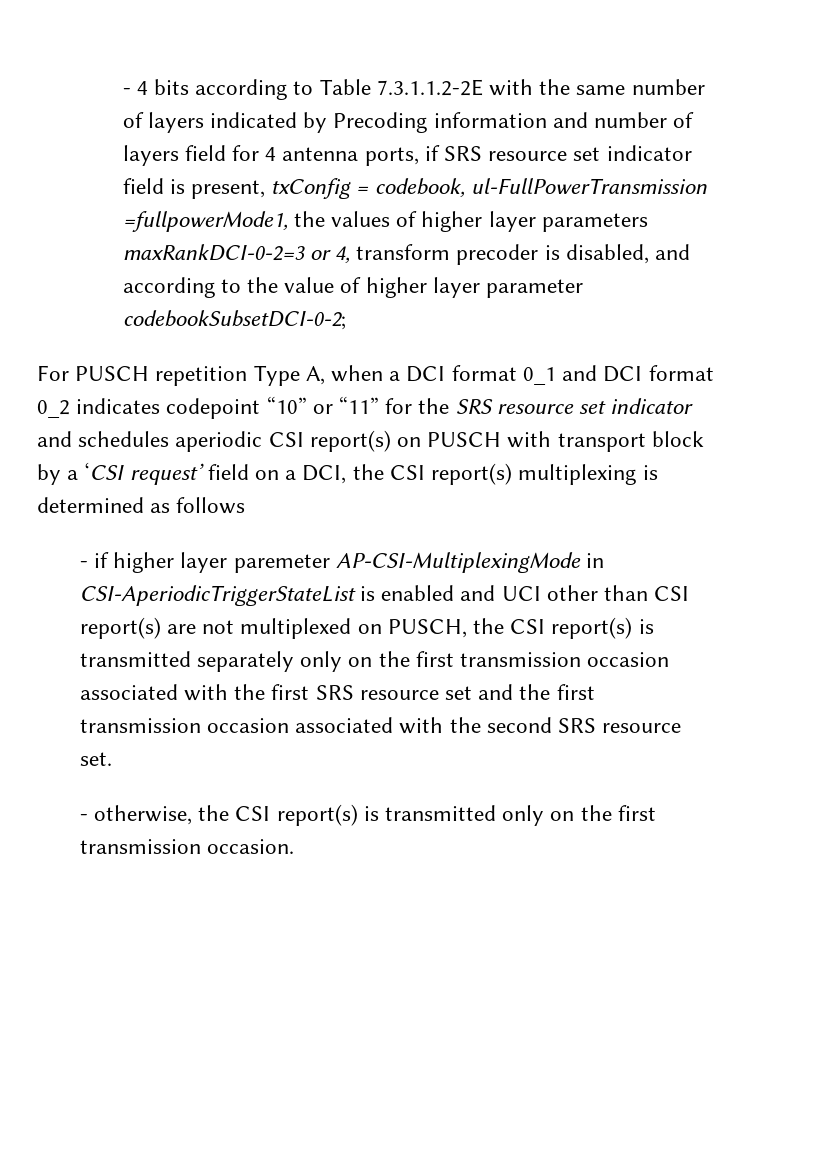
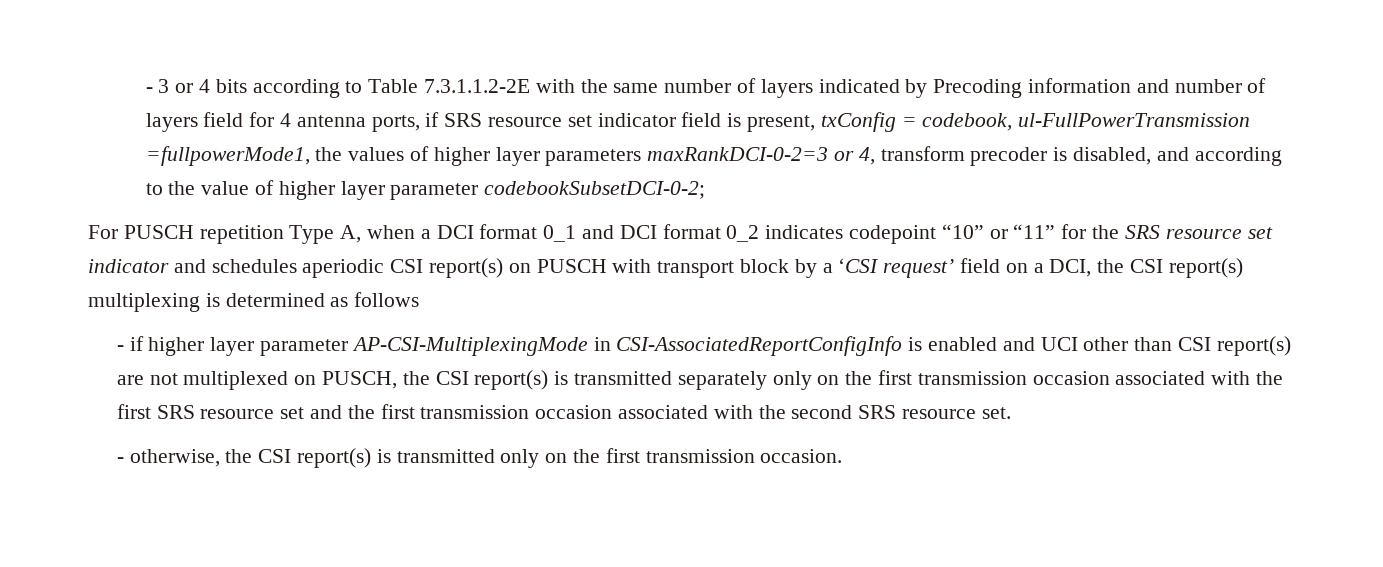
- - 4 bits according to Table 7.3.1.1.2-2E with the same number of layers indicated by Precoding information and number of layers field for 4 antenna ports, if SRS resource set indicator field is present, txConfig = codebook, ul-FullPowerTransmission =fullpowerMode1, the values of higher layer parameters maxRankDCI-0-2=3 or 4, transform precoder is disabled, and according to the value of higher layer parameter codebookSubsetDCI-0-2;
+ - 3 or 4 bits according to Table 7.3.1.1.2-2E with the same number of layers indicated by Precoding information and number of layers field for 4 antenna ports, if SRS resource set indicator field is present, txConfig = codebook, ul-FullPowerTransmission =fullpowerMode1, the values of higher layer parameters maxRankDCI-0-2=3 or 4, transform precoder is disabled, and according to the value of higher layer parameter codebookSubsetDCI-0-2;
- - if higher layer paremeter AP-CSI-MultiplexingMode in CSI-AperiodicTriggerStateList is enabled and UCI other than CSI report(s) are not multiplexed on PUSCH, the CSI report(s) is transmitted separately only on the first transmission occasion associated with the first SRS resource set and the first transmission occasion associated with the second SRS resource set.
+ - if higher layer parameter AP-CSI-MultiplexingMode in CSI-AssociatedReportConfigInfo is enabled and UCI other than CSI report(s) are not multiplexed on PUSCH, the CSI report(s) is transmitted separately only on the first transmission occasion associated with the first SRS resource set and the first transmission occasion associated with the second SRS resource set.

